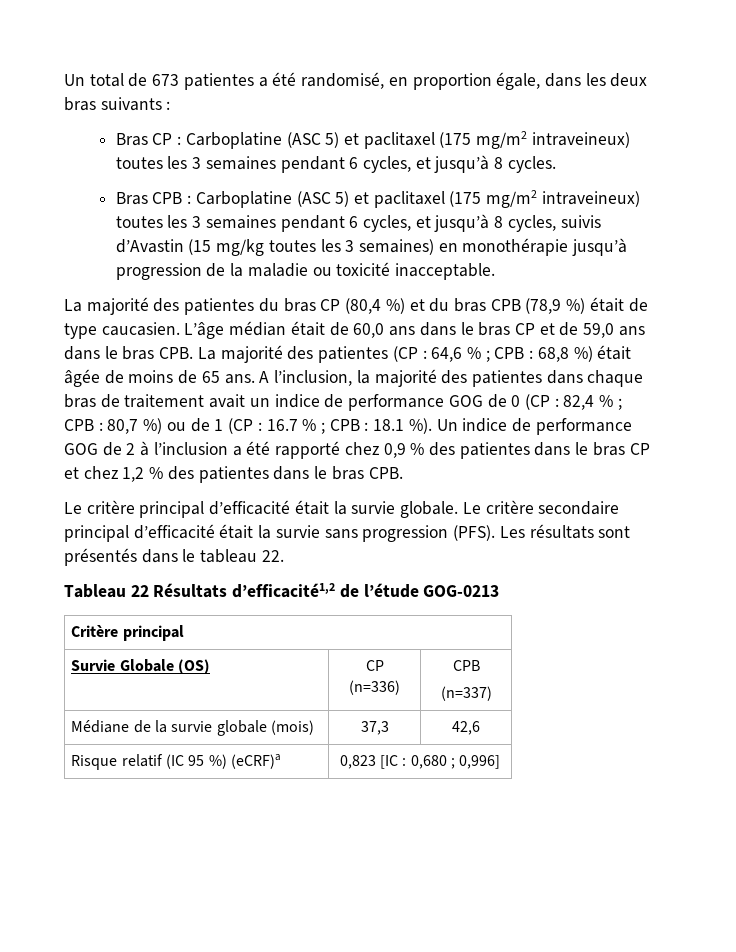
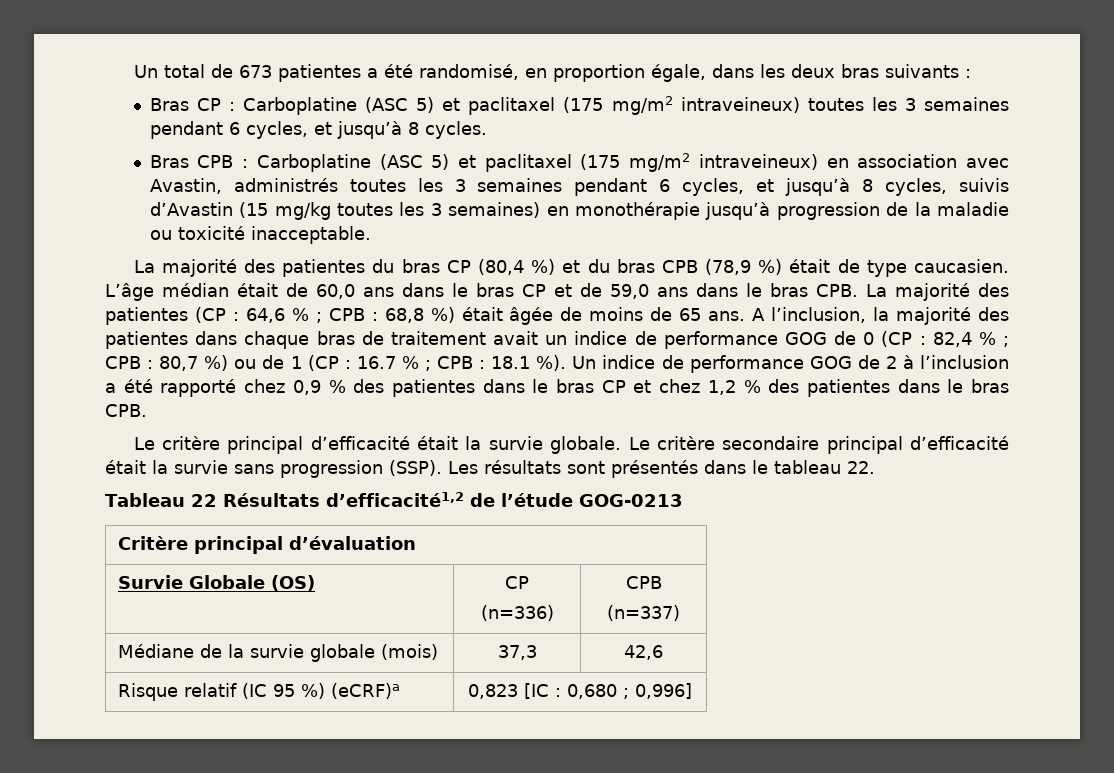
- Bras CPB : Carboplatine (ASC 5) et paclitaxel (175 mg/m2 intraveineux) toutes les 3 semaines pendant 6 cycles, et jusqu’à 8 cycles, suivis d’Avastin (15 mg/kg toutes les 3 semaines) en monothérapie jusqu’à progression de la maladie ou toxicité inacceptable.
+ Bras CPB : Carboplatine (ASC 5) et paclitaxel (175 mg/m2 intraveineux) en association avec Avastin, administrés toutes les 3 semaines pendant 6 cycles, et jusqu’à 8 cycles, suivis d’Avastin (15 mg/kg toutes les 3 semaines) en monothérapie jusqu’à progression de la maladie ou toxicité inacceptable.
- Le critère secondaire principal d’efficacité était la survie sans progression (PFS).
+ Le critère secondaire principal d’efficacité était la survie sans progression (SSP).
- Critère principal
+ Critère principal d’évaluation

